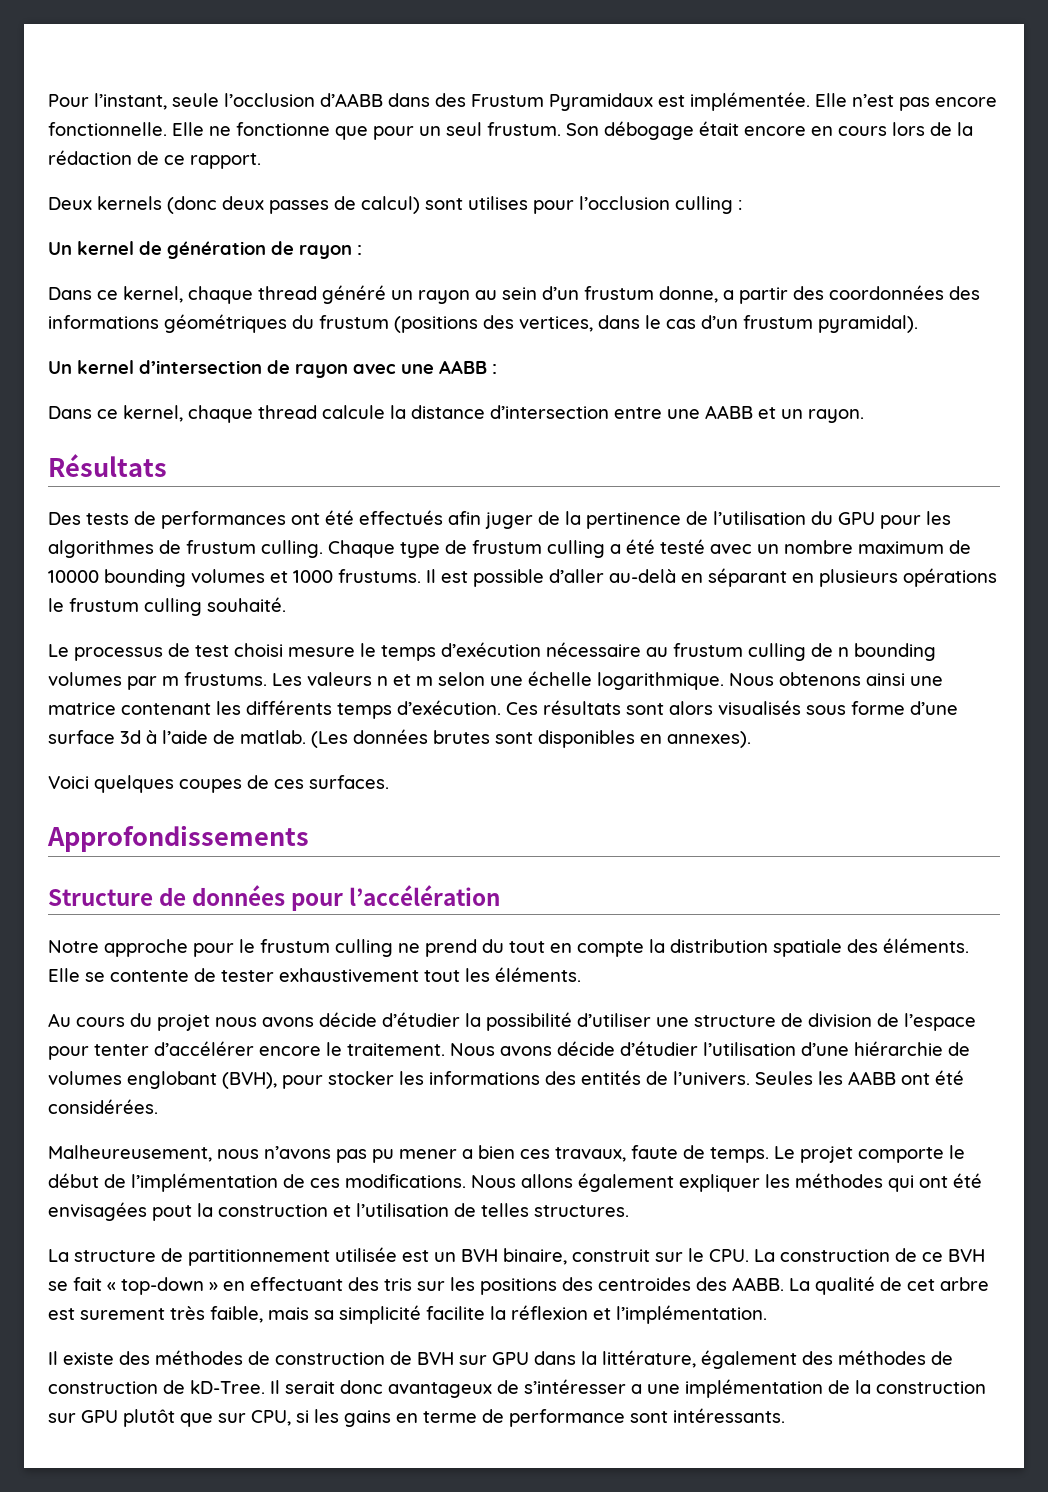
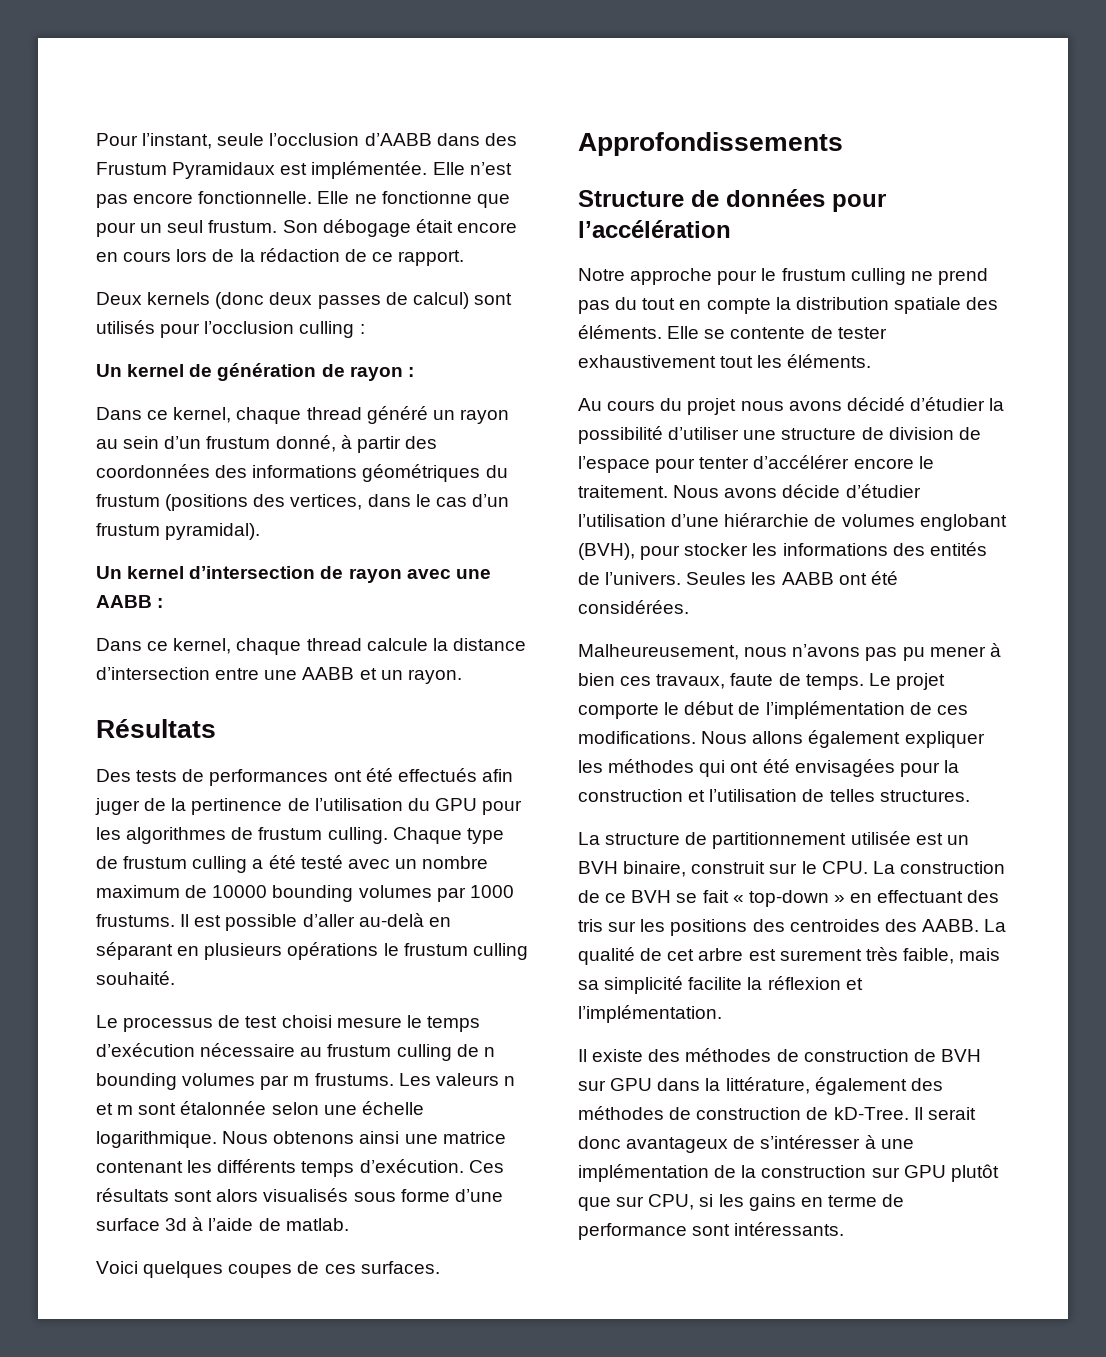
- Deux kernels (donc deux passes de calcul) sont utilises pour l’occlusion culling :
+ Deux kernels (donc deux passes de calcul) sont utilisés pour l’occlusion culling :
- Dans ce kernel, chaque thread généré un rayon au sein d’un frustum donne, a partir des coordonnées des informations géométriques du frustum (positions des vertices, dans le cas d’un frustum pyramidal).
+ Dans ce kernel, chaque thread généré un rayon au sein d’un frustum donné, à partir des coordonnées des informations géométriques du frustum (positions des vertices, dans le cas d’un frustum pyramidal).
- Chaque type de frustum culling a été testé avec un nombre maximum de 10000 bounding volumes et 1000 frustums.
+ Chaque type de frustum culling a été testé avec un nombre maximum de 10000 bounding volumes par 1000 frustums.
- Les valeurs n et m selon une échelle logarithmique.
+ Les valeurs n et m sont étalonnée selon une échelle logarithmique.
- (Les données brutes sont disponibles en annexes).
- Notre approche pour le frustum culling ne prend du tout en compte la distribution spatiale des éléments.
+ Notre approche pour le frustum culling ne prend pas du tout en compte la distribution spatiale des éléments.
- Au cours du projet nous avons décide d’étudier la possibilité d’utiliser une structure de division de l’espace pour tenter d’accélérer encore le traitement.
+ Au cours du projet nous avons décidé d’étudier la possibilité d’utiliser une structure de division de l’espace pour tenter d’accélérer encore le traitement.
- Malheureusement, nous n’avons pas pu mener a bien ces travaux, faute de temps.
+ Malheureusement, nous n’avons pas pu mener à bien ces travaux, faute de temps.
- Nous allons également expliquer les méthodes qui ont été envisagées pout la construction et l’utilisation de telles structures.
+ Nous allons également expliquer les méthodes qui ont été envisagées pour la construction et l’utilisation de telles structures.
- Il serait donc avantageux de s’intéresser a une implémentation de la construction sur GPU plutôt que sur CPU, si les gains en terme de performance sont intéressants.
+ Il serait donc avantageux de s’intéresser à une implémentation de la construction sur GPU plutôt que sur CPU, si les gains en terme de performance sont intéressants.

